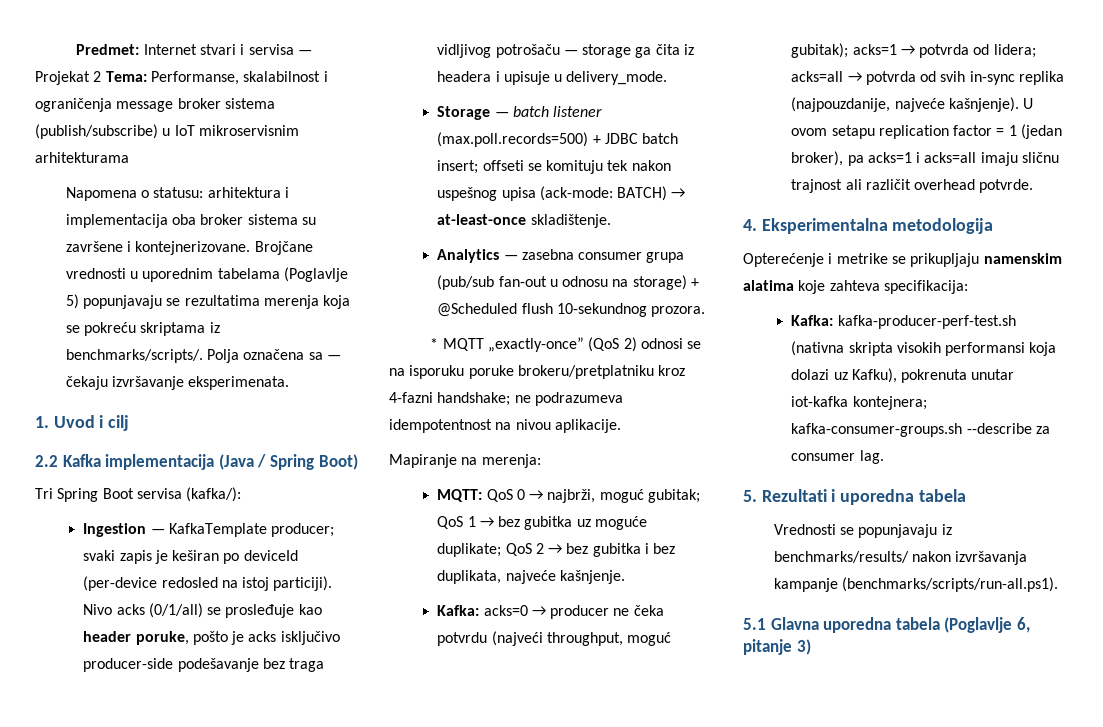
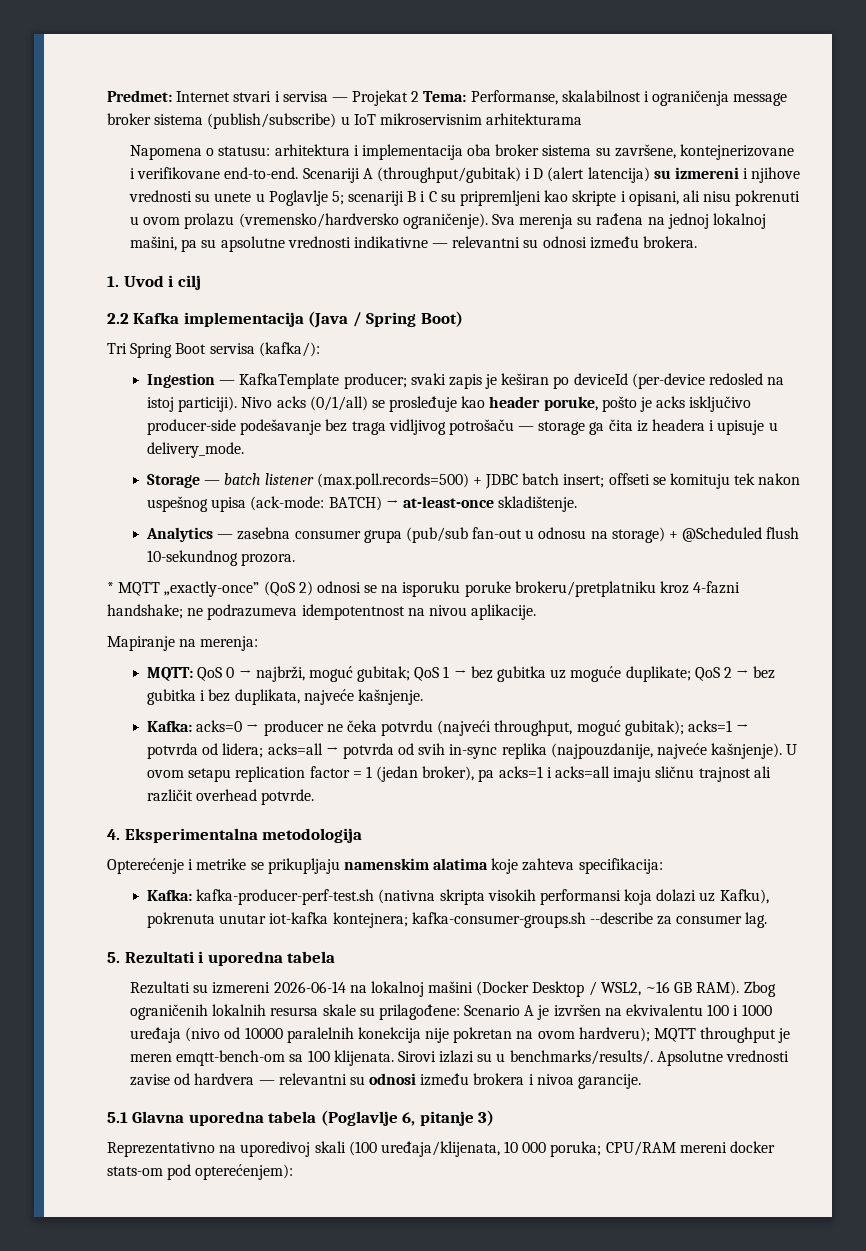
- Napomena o statusu: arhitektura i implementacija oba broker sistema su završene i kontejnerizovane. Brojčane vrednosti u uporednim tabelama (Poglavlje 5) popunjavaju se rezultatima merenja koja se pokreću skriptama iz benchmarks/scripts/. Polja označena sa — čekaju izvršavanje eksperimenata.
+ Napomena o statusu: arhitektura i implementacija oba broker sistema su završene, kontejnerizovane i verifikovane end-to-end. Scenariji A (throughput/gubitak) i D (alert latencija) su izmereni i njihove vrednosti su unete u Poglavlje 5; scenariji B i C su pripremljeni kao skripte i opisani, ali nisu pokrenuti u ovom prolazu (vremensko/hardversko ograničenje). Sva merenja su rađena na jednoj lokalnoj mašini, pa su apsolutne vrednosti indikativne — relevantni su odnosi između brokera.
- Vrednosti se popunjavaju iz benchmarks/results/ nakon izvršavanja kampanje (benchmarks/scripts/run-all.ps1).
+ Rezultati su izmereni 2026-06-14 na lokalnoj mašini (Docker Desktop / WSL2, ~16 GB RAM). Zbog ograničenih lokalnih resursa skale su prilagođene: Scenario A je izvršen na ekvivalentu 100 i 1000 uređaja (nivo od 10000 paralelnih konekcija nije pokretan na ovom hardveru); MQTT throughput je meren emqtt-bench-om sa 100 klijenata. Sirovi izlazi su u benchmarks/results/. Apsolutne vrednosti zavise od hardvera — relevantni su odnosi između brokera i nivoa garancije.
+ Reprezentativno na uporedivoj skali (100 uređaja/klijenata, 10 000 poruka; CPU/RAM mereni docker stats-om pod opterećenjem):

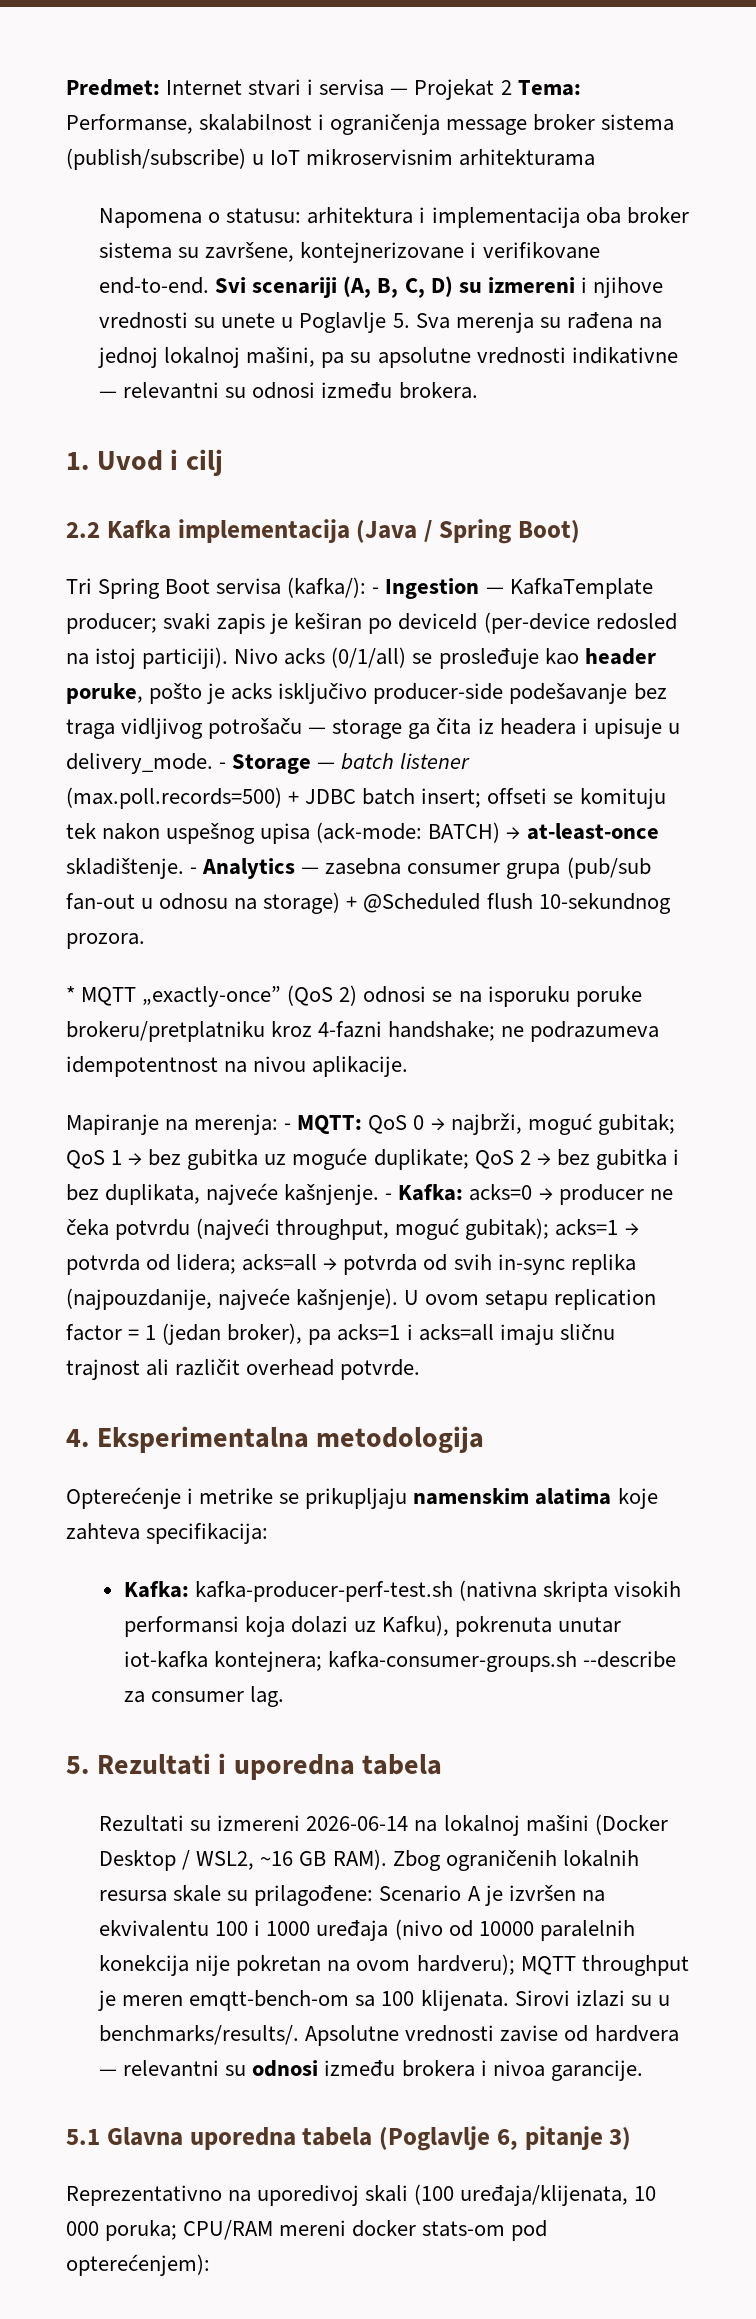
- Scenariji A (throughput/gubitak) i D (alert latencija) su izmereni i njihove vrednosti su unete u Poglavlje 5; scenariji B i C su pripremljeni kao skripte i opisani, ali nisu pokrenuti u ovom prolazu (vremensko/hardversko ograničenje). Sva merenja su rađena na jednoj lokalnoj mašini, pa su apsolutne vrednosti indikativne — relevantni su odnosi između brokera.
+ Svi scenariji (A, B, C, D) su izmereni i njihove vrednosti su unete u Poglavlje 5. Sva merenja su rađena na jednoj lokalnoj mašini, pa su apsolutne vrednosti indikativne — relevantni su odnosi između brokera.
- Tri Spring Boot servisa (kafka/):
- Ingestion — KafkaTemplate producer; svaki zapis je keširan po deviceId (per-device redosled na istoj particiji).
+ Tri Spring Boot servisa (kafka/): - Ingestion — KafkaTemplate producer; svaki zapis je keširan po deviceId (per-device redosled na istoj particiji).
- Nivo acks (0/1/all) se prosleđuje kao header poruke, pošto je acks isključivo producer-side podešavanje bez traga vidljivog potrošaču — storage ga čita iz headera i upisuje u delivery_mode.
- Storage — batch listener (max.poll.records=500) + JDBC batch insert;
+ Nivo acks (0/1/all) se prosleđuje kao header poruke, pošto je acks isključivo producer-side podešavanje bez traga vidljivog potrošaču — storage ga čita iz headera i upisuje u delivery_mode. - Storage — batch listener (max.poll.records=500) + JDBC batch insert;
- BATCH) → at-least-once skladištenje.
- Analytics — zasebna consumer grupa (pub/sub fan-out u odnosu na storage) + @Scheduled flush 10-sekundnog prozora.
+ BATCH) → at-least-once skladištenje. - Analytics — zasebna consumer grupa (pub/sub fan-out u odnosu na storage) + @Scheduled flush 10-sekundnog prozora.
- Mapiranje na merenja:
- MQTT: QoS 0 → najbrži, moguć gubitak; QoS 1 → bez gubitka uz moguće duplikate; QoS 2 → bez gubitka i bez duplikata, najveće kašnjenje.
- Kafka: acks=0 → producer ne čeka potvrdu (najveći throughput, moguć gubitak); acks=1 → potvrda od lidera; acks=all → potvrda od svih in-sync replika (najpouzdanije, najveće kašnjenje).
+ Mapiranje na merenja: - MQTT: QoS 0 → najbrži, moguć gubitak; QoS 1 → bez gubitka uz moguće duplikate; QoS 2 → bez gubitka i bez duplikata, najveće kašnjenje. - Kafka: acks=0 → producer ne čeka potvrdu (najveći throughput, moguć gubitak); acks=1 → potvrda od lidera; acks=all → potvrda od svih in-sync replika (najpouzdanije, najveće kašnjenje).

